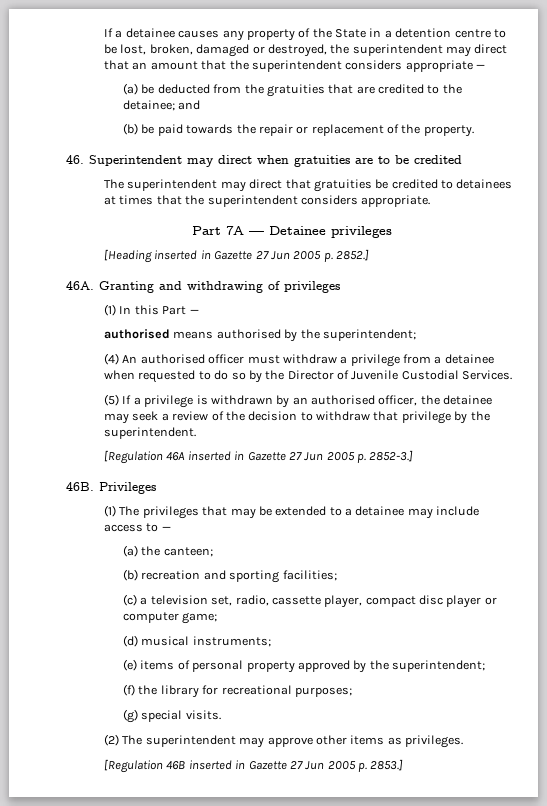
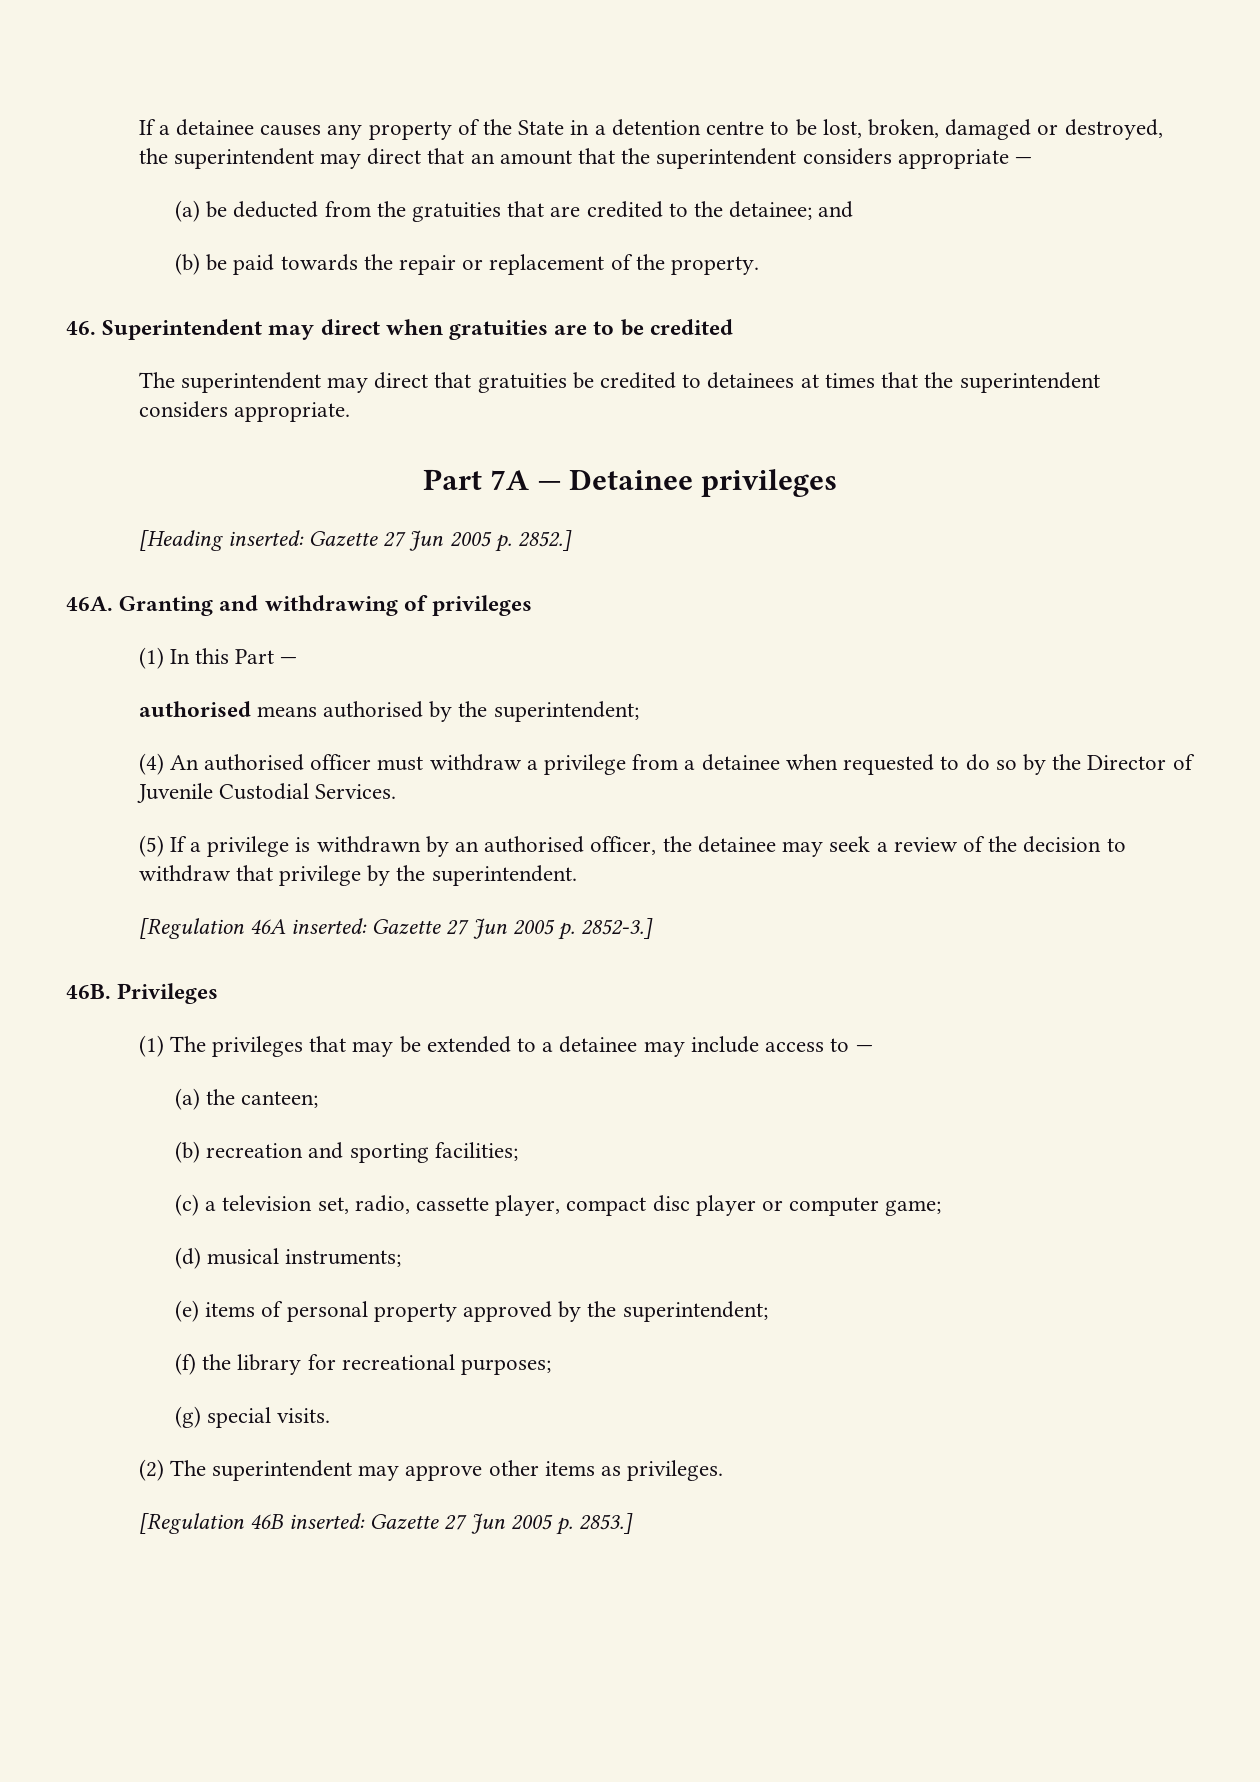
- [Heading inserted in Gazette 27 Jun 2005 p. 2852.]
+ [Heading inserted: Gazette 27 Jun 2005 p. 2852.]
- [Regulation 46A inserted in Gazette 27 Jun 2005 p. 2852-3.]
+ [Regulation 46A inserted: Gazette 27 Jun 2005 p. 2852-3.]
- [Regulation 46B inserted in Gazette 27 Jun 2005 p. 2853.]
+ [Regulation 46B inserted: Gazette 27 Jun 2005 p. 2853.]

